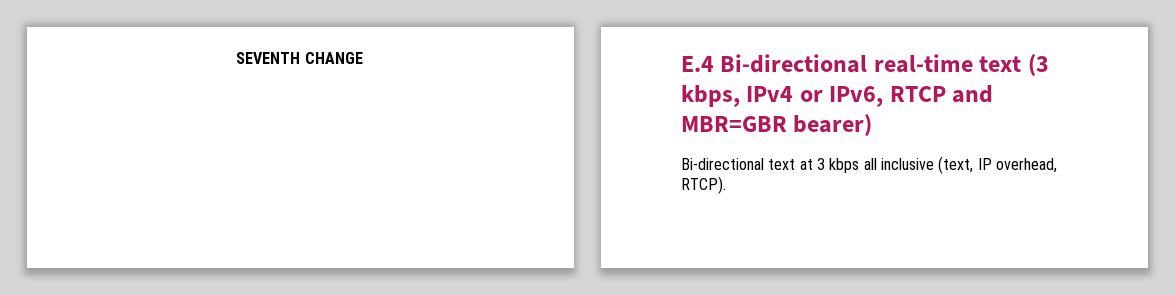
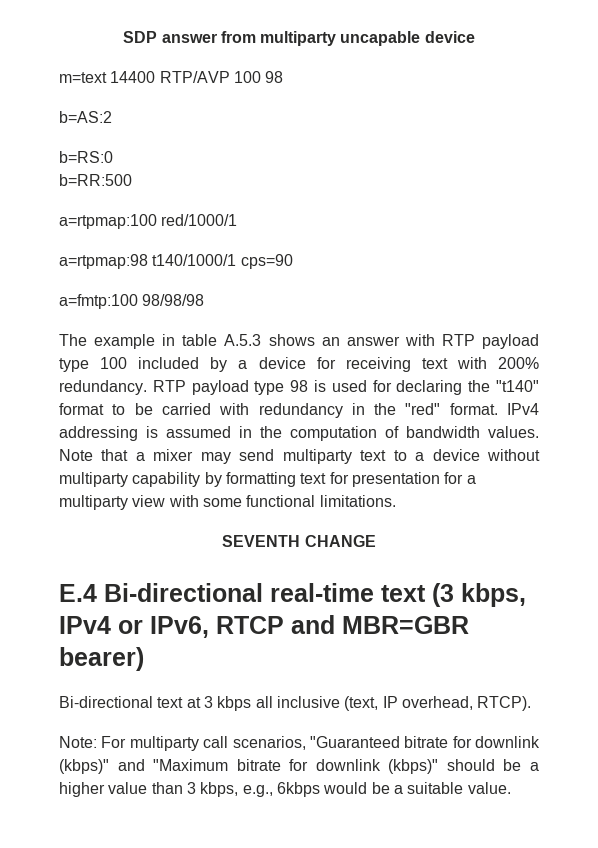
+ SDP answer from multiparty uncapable device
+ m=text 14400 RTP/AVP 100 98
+ b=AS:2
+ b=RS:0
+ b=RR:500
+ a=rtpmap:100 red/1000/1
+ a=rtpmap:98 t140/1000/1 cps=90
+ a=fmtp:100 98/98/98
+ The example in table A.5.3 shows an answer with RTP payload type 100 included by a device for receiving text with 200% redundancy. RTP payload type 98 is used for declaring the "t140" format to be carried with redundancy in the "red" format. IPv4 addressing is assumed in the computation of bandwidth values. Note that a mixer may send multiparty text to a device without multiparty capability by formatting text for presentation for a multiparty view with some functional limitations.
+ Note: For multiparty call scenarios, "Guaranteed bitrate for downlink (kbps)" and "Maximum bitrate for downlink (kbps)" should be a higher value than 3 kbps, e.g., 6kbps would be a suitable value.

